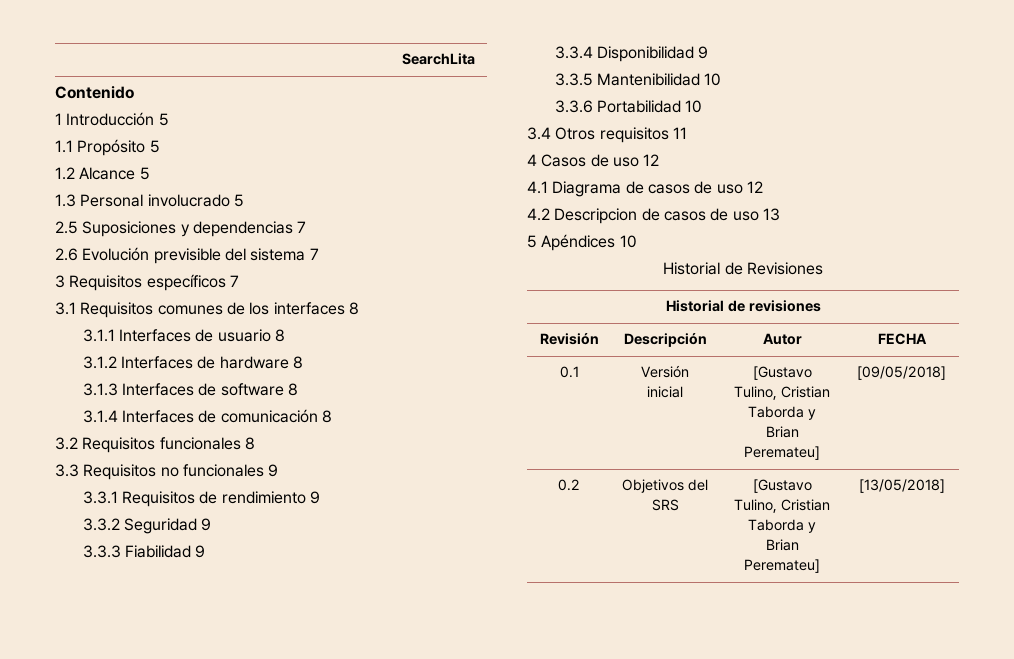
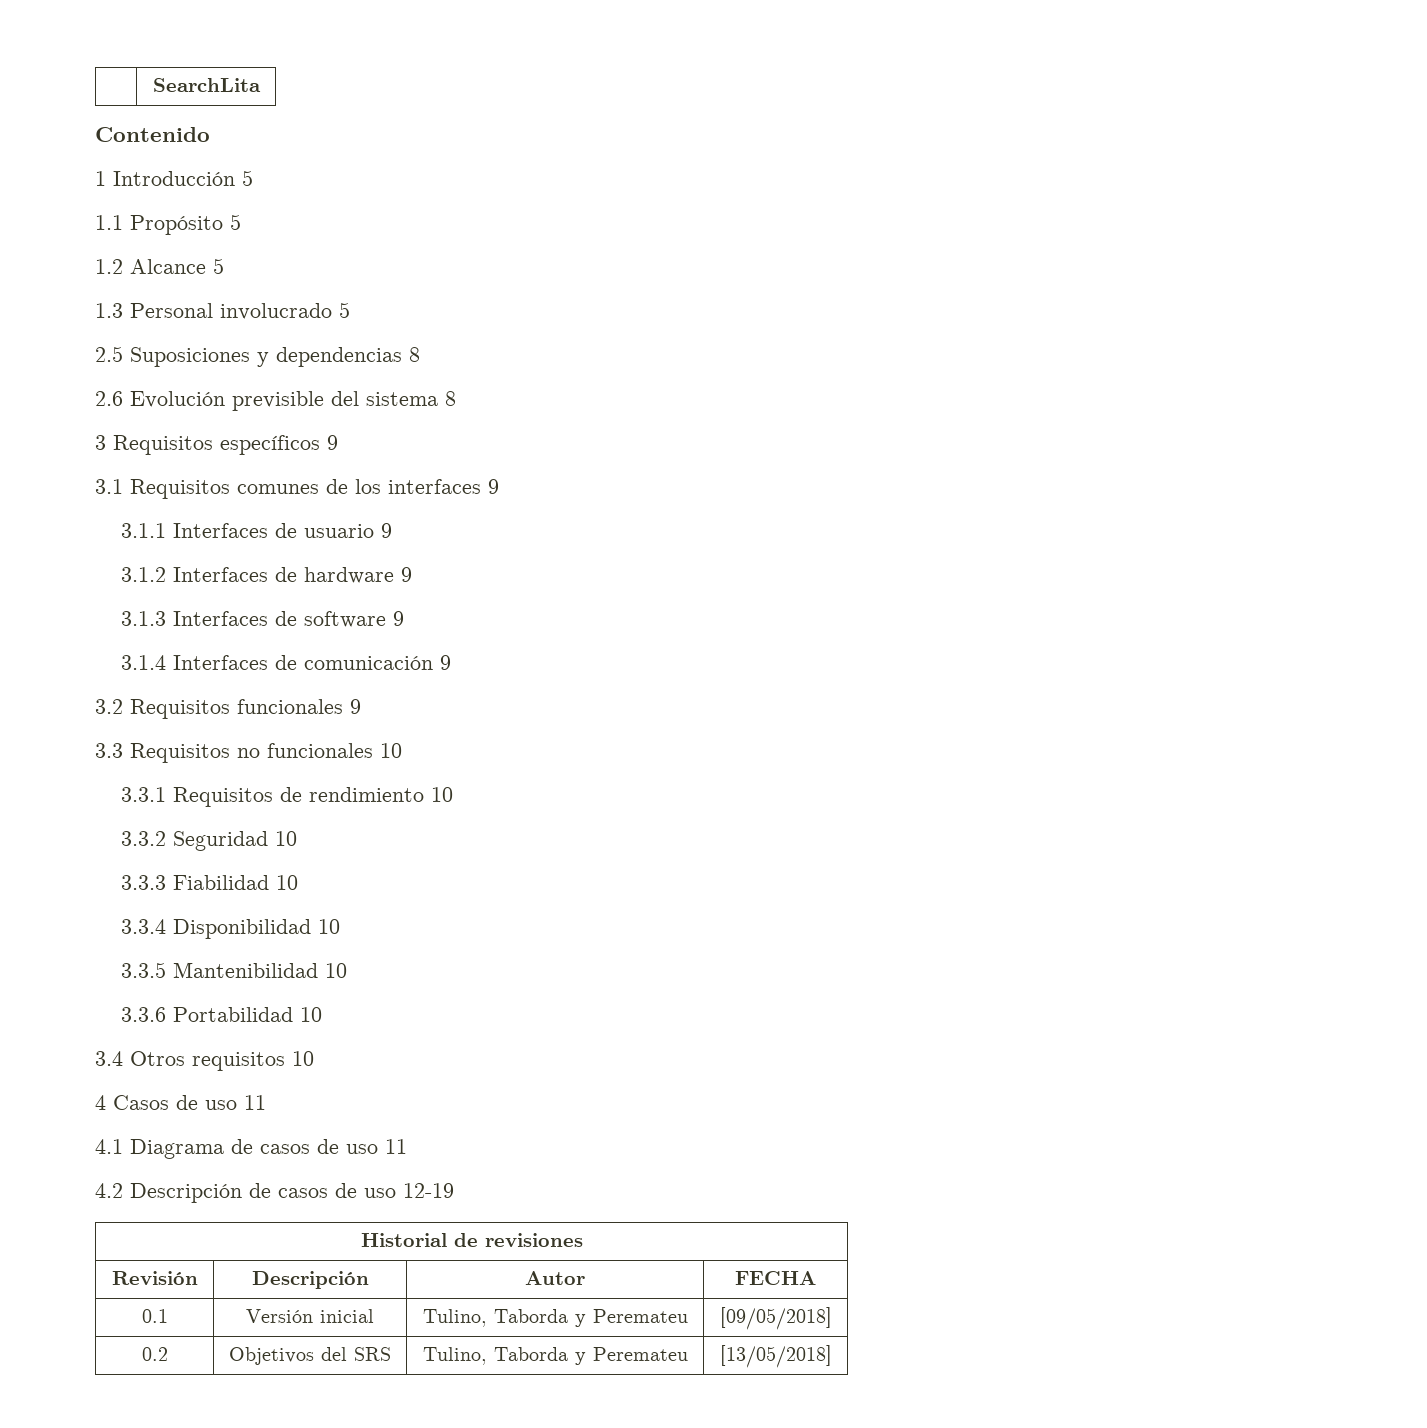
- 2.5 Suposiciones y dependencias 7
+ 2.5 Suposiciones y dependencias 8
- 2.6 Evolución previsible del sistema 7
+ 2.6 Evolución previsible del sistema 8
- 3 Requisitos específicos 7
+ 3 Requisitos específicos 9
- 3.1 Requisitos comunes de los interfaces 8
+ 3.1 Requisitos comunes de los interfaces 9
- 3.1.1 Interfaces de usuario 8
+ 3.1.1 Interfaces de usuario 9
- 3.1.2 Interfaces de hardware 8
+ 3.1.2 Interfaces de hardware 9
- 3.1.3 Interfaces de software 8
+ 3.1.3 Interfaces de software 9
- 3.1.4 Interfaces de comunicación 8
+ 3.1.4 Interfaces de comunicación 9
- 3.2 Requisitos funcionales 8
+ 3.2 Requisitos funcionales 9
- 3.3 Requisitos no funcionales 9
+ 3.3 Requisitos no funcionales 10
- 3.3.1 Requisitos de rendimiento 9
+ 3.3.1 Requisitos de rendimiento 10
- 3.3.2 Seguridad 9
+ 3.3.2 Seguridad 10
- 3.3.3 Fiabilidad 9
+ 3.3.3 Fiabilidad 10
- 3.3.4 Disponibilidad 9
+ 3.3.4 Disponibilidad 10
- 3.4 Otros requisitos 11
+ 3.4 Otros requisitos 10
- 4 Casos de uso 12
+ 4 Casos de uso 11
- 4.1 Diagrama de casos de uso 12
+ 4.1 Diagrama de casos de uso 11
- 4.2 Descripcion de casos de uso 13
- 5 Apéndices 10
- Historial de Revisiones
+ 4.2 Descripción de casos de uso 12-19
- 0.1 | Versión inicial | [Gustavo Tulino, Cristian Taborda y Brian Peremateu] | [09/05/2018]
+ 0.1 | Versión inicial | Tulino, Taborda y Peremateu | [09/05/2018]
- 0.2 | Objetivos del SRS | [Gustavo Tulino, Cristian Taborda y Brian Peremateu] | [13/05/2018]
+ 0.2 | Objetivos del SRS | Tulino, Taborda y Peremateu | [13/05/2018]

